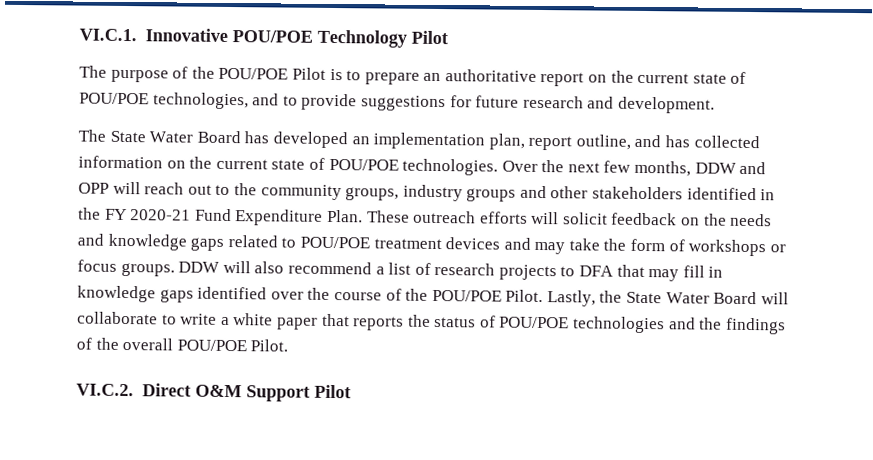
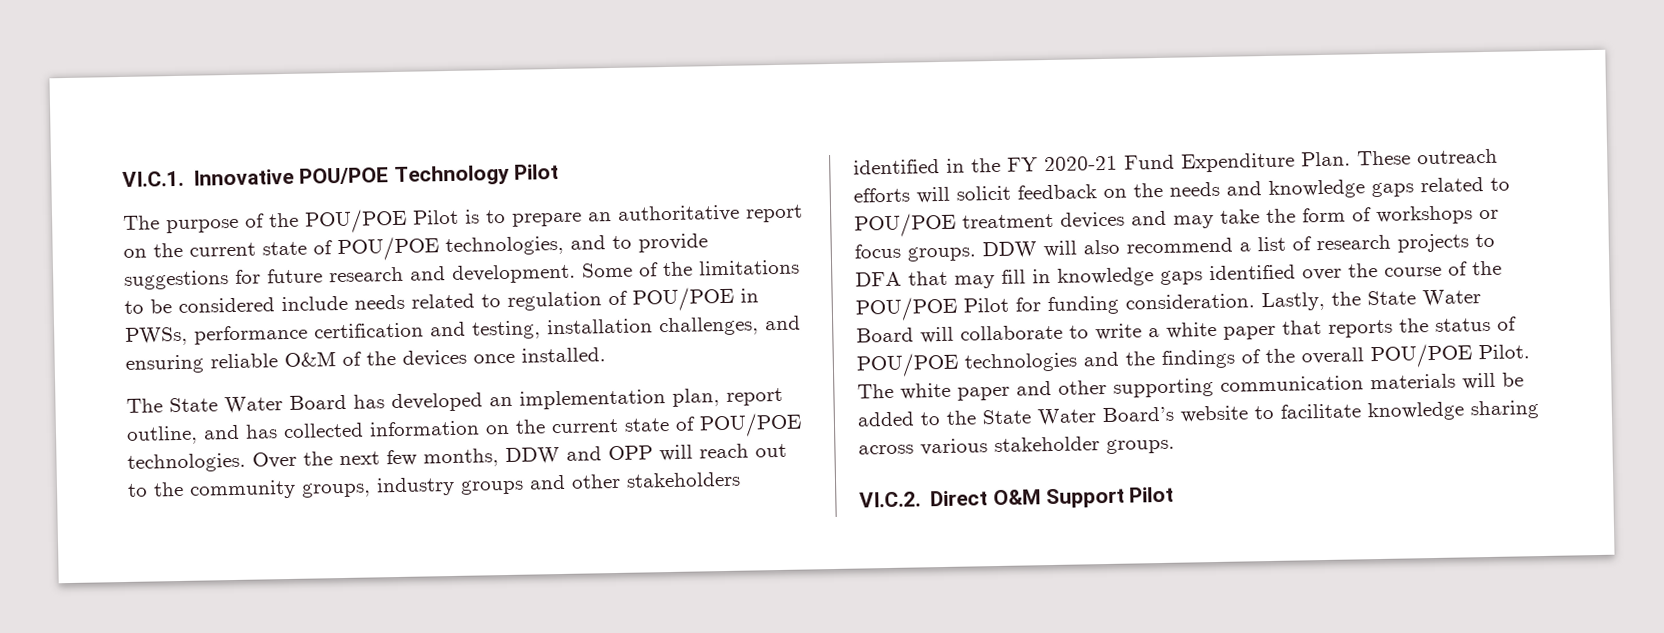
+ Some of the limitations to be considered include needs related to regulation of POU/POE in PWSs, performance certification and testing, installation challenges, and ensuring reliable O&M of the devices once installed.
- DDW will also recommend a list of research projects to DFA that may fill in knowledge gaps identified over the course of the POU/POE Pilot.
+ DDW will also recommend a list of research projects to DFA that may fill in knowledge gaps identified over the course of the POU/POE Pilot for funding consideration.
+ The white paper and other supporting communication materials will be added to the State Water Board’s website to facilitate knowledge sharing across various stakeholder groups.

